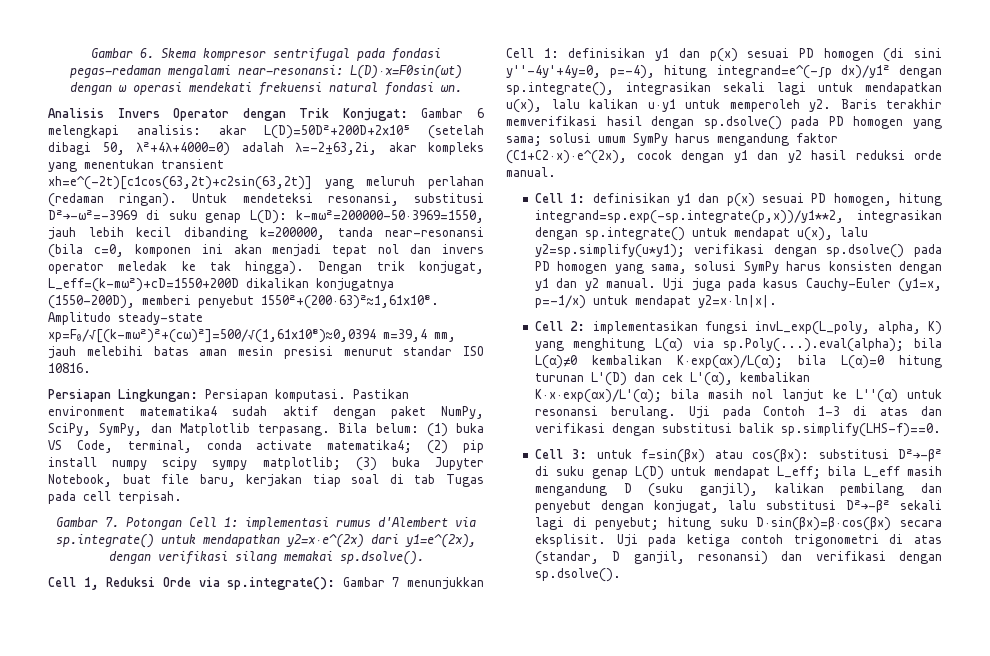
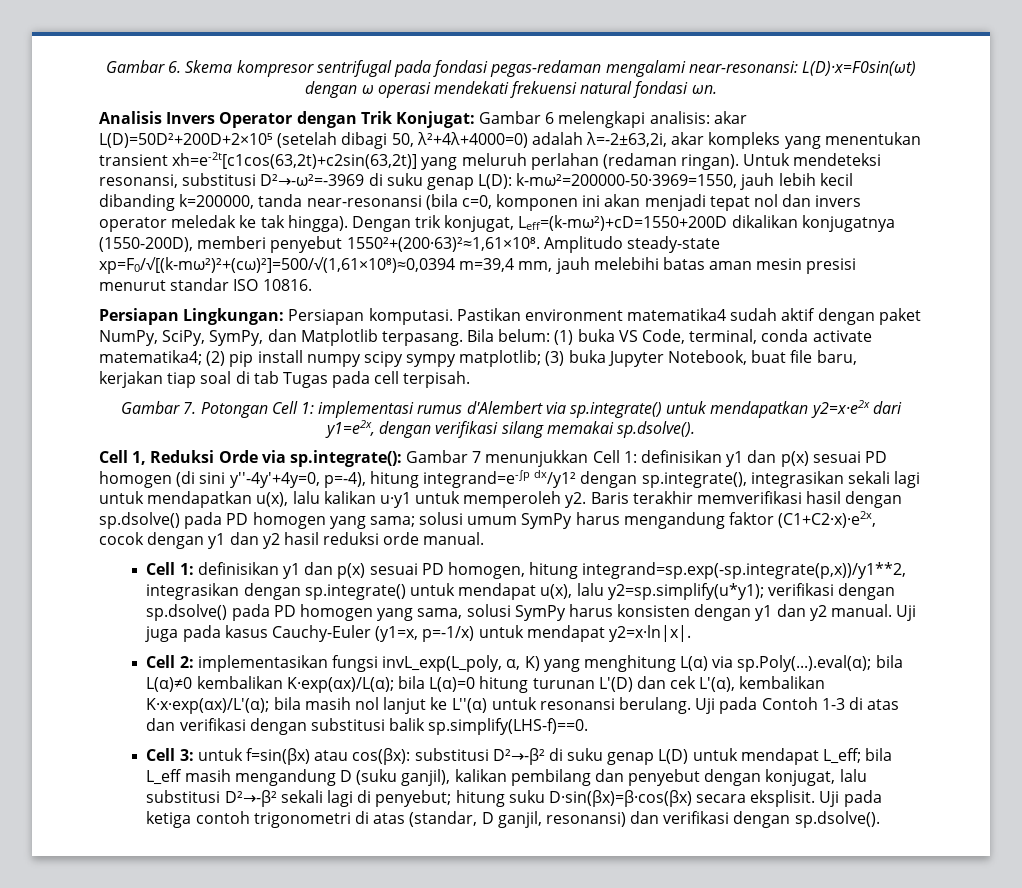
- Analisis Invers Operator dengan Trik Konjugat: Gambar 6 melengkapi analisis: akar L(D)=50D²+200D+2×10⁵ (setelah dibagi 50, λ²+4λ+4000=0) adalah λ=-2±63,2i, akar kompleks yang menentukan transient xh=e^(-2t)[c1cos(63,2t)+c2sin(63,2t)] yang meluruh perlahan (redaman ringan).
+ Analisis Invers Operator dengan Trik Konjugat: Gambar 6 melengkapi analisis: akar L(D)=50D²+200D+2×10⁵ (setelah dibagi 50, λ²+4λ+4000=0) adalah λ=-2±63,2i, akar kompleks yang menentukan transient xh=e-2t[c1cos(63,2t)+c2sin(63,2t)] yang meluruh perlahan (redaman ringan).
- Dengan trik konjugat, L_eff=(k-mω²)+cD=1550+200D dikalikan konjugatnya (1550-200D), memberi penyebut 1550²+(200·63)²≈1,61×10⁸.
+ Dengan trik konjugat, Leff=(k-mω²)+cD=1550+200D dikalikan konjugatnya (1550-200D), memberi penyebut 1550²+(200·63)²≈1,61×10⁸.
- Gambar 7. Potongan Cell 1: implementasi rumus d'Alembert via sp.integrate() untuk mendapatkan y2=x·e^(2x) dari y1=e^(2x), dengan verifikasi silang memakai sp.dsolve().
+ Gambar 7. Potongan Cell 1: implementasi rumus d'Alembert via sp.integrate() untuk mendapatkan y2=x·e2x dari y1=e2x, dengan verifikasi silang memakai sp.dsolve().
- Cell 1, Reduksi Orde via sp.integrate(): Gambar 7 menunjukkan Cell 1: definisikan y1 dan p(x) sesuai PD homogen (di sini y''-4y'+4y=0, p=-4), hitung integrand=e^(-∫p dx)/y1² dengan sp.integrate(), integrasikan sekali lagi untuk mendapatkan u(x), lalu kalikan u·y1 untuk memperoleh y2.
+ Cell 1, Reduksi Orde via sp.integrate(): Gambar 7 menunjukkan Cell 1: definisikan y1 dan p(x) sesuai PD homogen (di sini y''-4y'+4y=0, p=-4), hitung integrand=e-∫p dx/y1² dengan sp.integrate(), integrasikan sekali lagi untuk mendapatkan u(x), lalu kalikan u·y1 untuk memperoleh y2.
- Baris terakhir memverifikasi hasil dengan sp.dsolve() pada PD homogen yang sama; solusi umum SymPy harus mengandung faktor (C1+C2·x)·e^(2x), cocok dengan y1 dan y2 hasil reduksi orde manual.
+ Baris terakhir memverifikasi hasil dengan sp.dsolve() pada PD homogen yang sama; solusi umum SymPy harus mengandung faktor (C1+C2·x)·e2x, cocok dengan y1 dan y2 hasil reduksi orde manual.
- Cell 2: implementasikan fungsi invL_exp(L_poly, alpha, K) yang menghitung L(α) via sp.Poly(...).eval(alpha); bila L(α)≠0 kembalikan K·exp(αx)/L(α); bila L(α)=0 hitung turunan L'(D) dan cek L'(α), kembalikan K·x·exp(αx)/L'(α); bila masih nol lanjut ke L''(α) untuk resonansi berulang.
+ Cell 2: implementasikan fungsi invL_exp(L_poly, α, K) yang menghitung L(α) via sp.Poly(...).eval(α); bila L(α)≠0 kembalikan K·exp(αx)/L(α); bila L(α)=0 hitung turunan L'(D) dan cek L'(α), kembalikan K·x·exp(αx)/L'(α); bila masih nol lanjut ke L''(α) untuk resonansi berulang.

